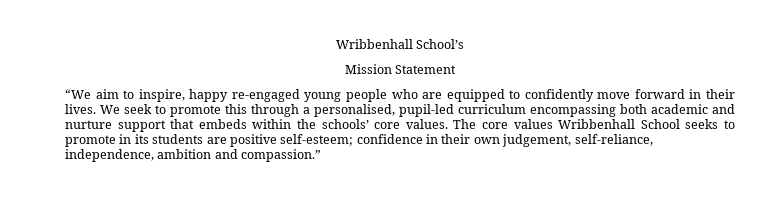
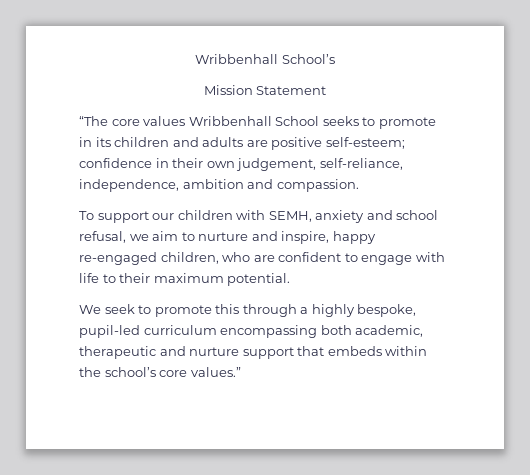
- “We aim to inspire, happy re-engaged young people who are equipped to confidently move forward in their lives. We seek to promote this through a personalised, pupil-led curriculum encompassing both academic and nurture support that embeds within the schools’ core values. The core values Wribbenhall School seeks to promote in its students are positive self-esteem; confidence in their own judgement, self-reliance, independence, ambition and compassion.”
+ “The core values Wribbenhall School seeks to promote in its children and adults are positive self-esteem; confidence in their own judgement, self-reliance, independence, ambition and compassion.
+ To support our children with SEMH, anxiety and school refusal, we aim to nurture and inspire, happy re-engaged children, who are confident to engage with life to their maximum potential.
+ We seek to promote this through a highly bespoke, pupil-led curriculum encompassing both academic, therapeutic and nurture support that embeds within the school’s core values.”

